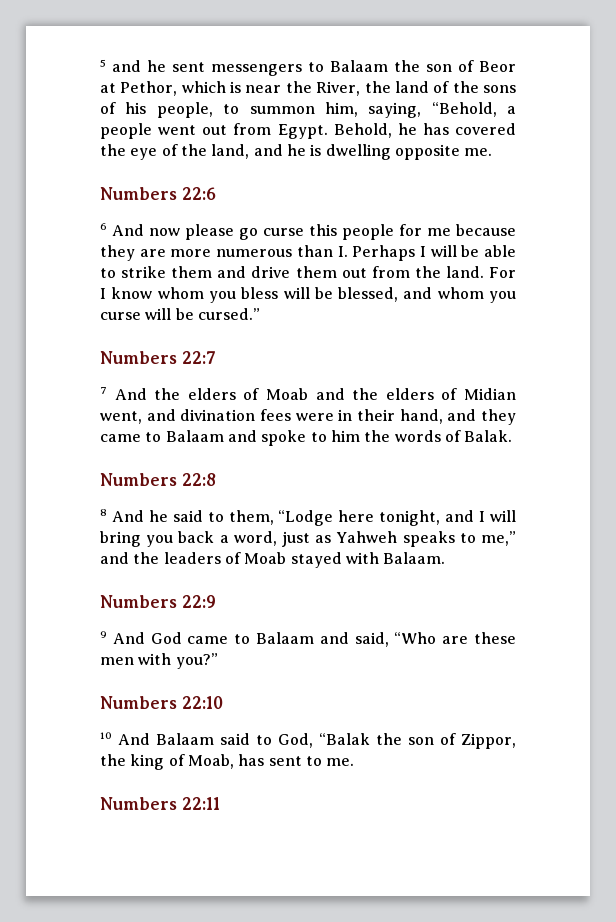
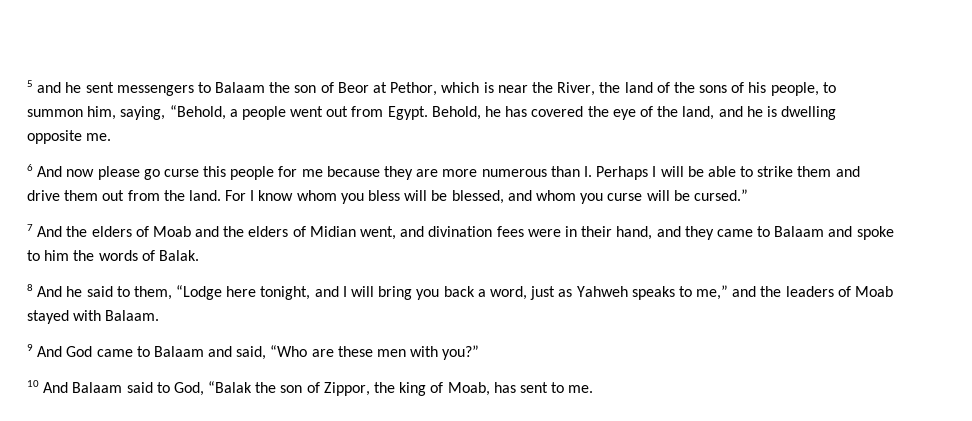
- Numbers 22:6
- Numbers 22:7
- Numbers 22:8
- Numbers 22:9
- Numbers 22:10
- Numbers 22:11

